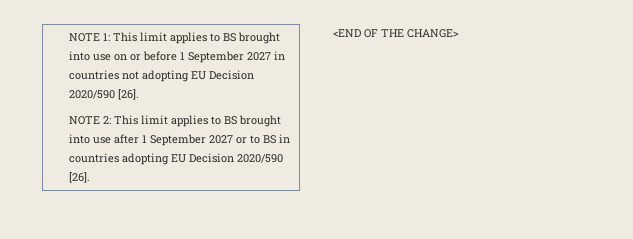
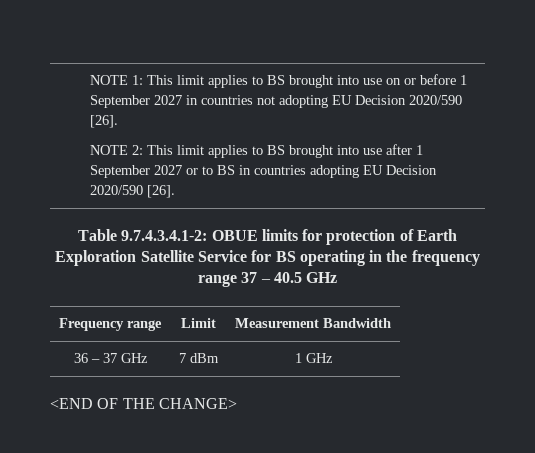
+ Table 9.7.4.3.4.1-2: OBUE limits for protection of Earth Exploration Satellite Service for BS operating in the frequency range 37 – 40.5 GHz
+ Frequency range | Limit | Measurement Bandwidth
+ 36 – 37 GHz | 7 dBm | 1 GHz

